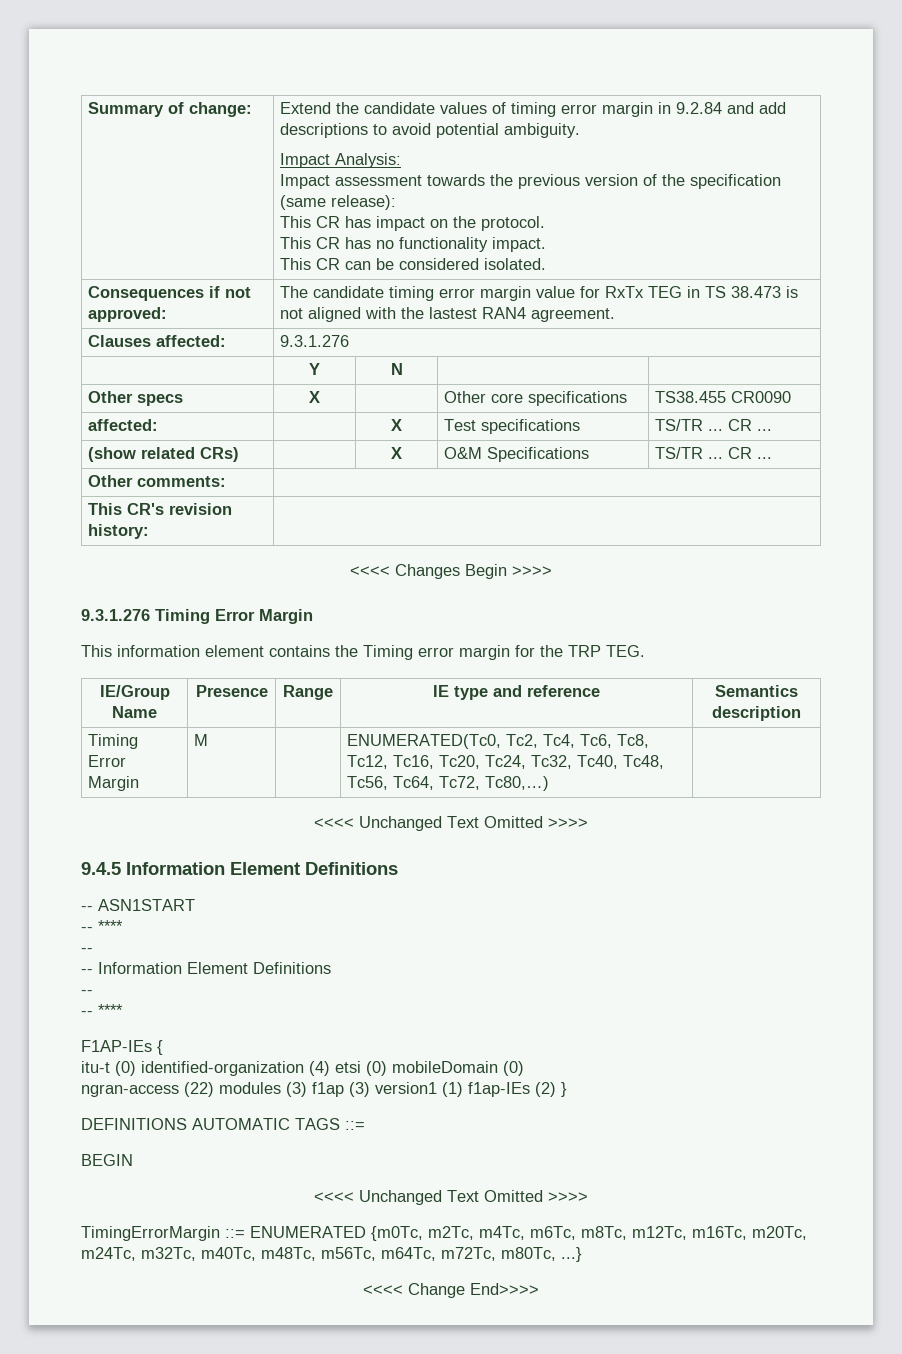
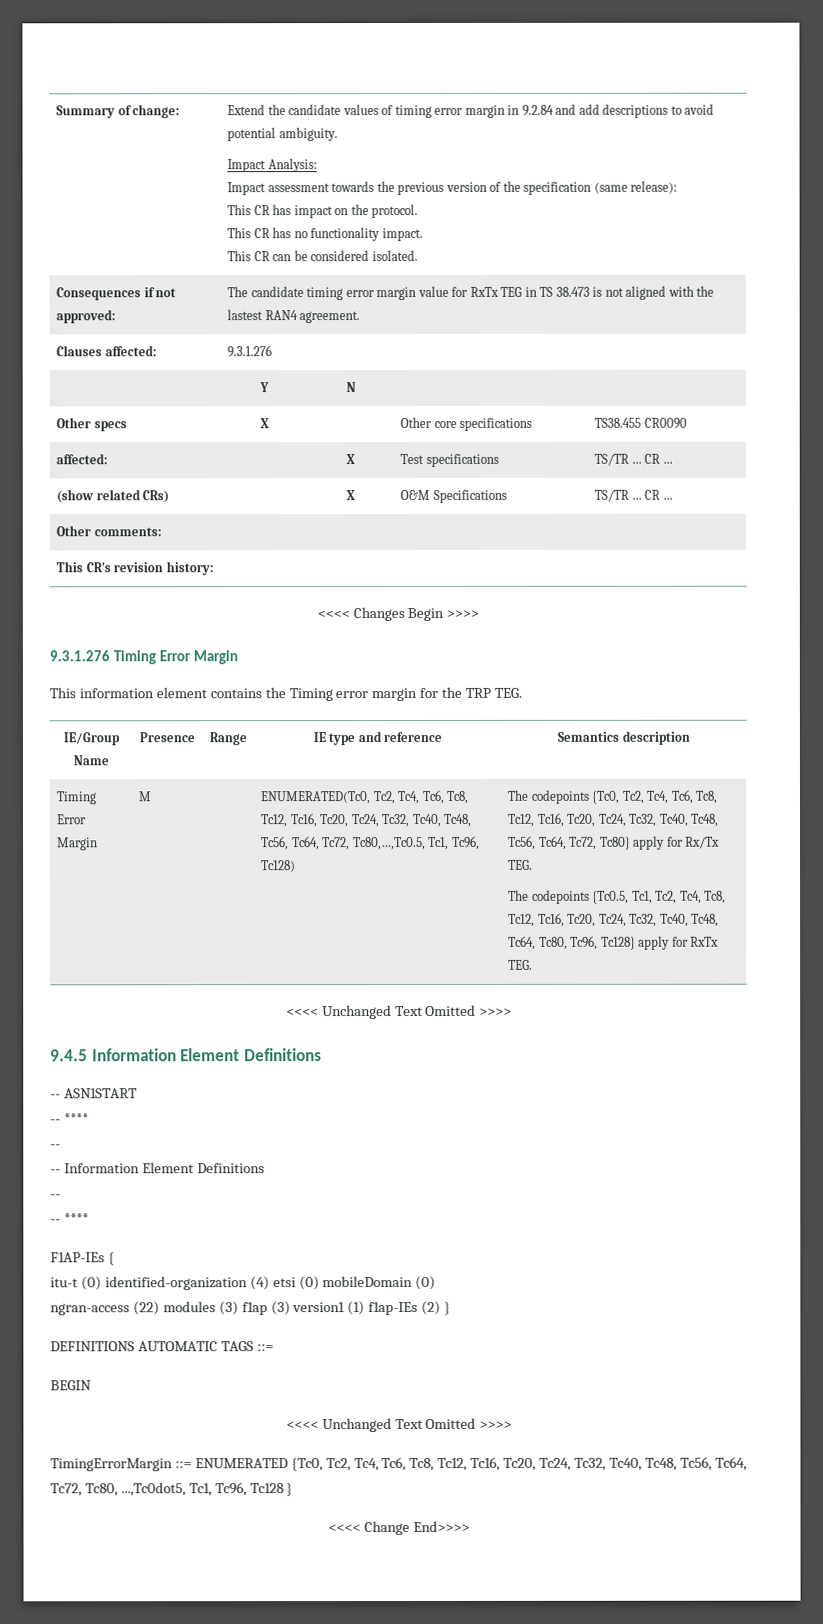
- ENUMERATED(Tc0, Tc2, Tc4, Tc6, Tc8, Tc12, Tc16, Tc20, Tc24, Tc32, Tc40, Tc48, Tc56, Tc64, Tc72, Tc80,…)
+ ENUMERATED(Tc0, Tc2, Tc4, Tc6, Tc8, Tc12, Tc16, Tc20, Tc24, Tc32, Tc40, Tc48, Tc56, Tc64, Tc72, Tc80,…,Tc0.5, Tc1, Tc96, Tc128) | The codepoints {Tc0, Tc2, Tc4, Tc6, Tc8, Tc12, Tc16, Tc20, Tc24, Tc32, Tc40, Tc48, Tc56, Tc64, Tc72, Tc80} apply for Rx/Tx TEG.
+ The codepoints {Tc0.5, Tc1, Tc2, Tc4, Tc8, Tc12, Tc16, Tc20, Tc24, Tc32, Tc40, Tc48, Tc64, Tc80, Tc96, Tc128} apply for RxTx TEG.
- TimingErrorMargin ::= ENUMERATED {m0Tc, m2Tc, m4Tc, m6Tc, m8Tc, m12Tc, m16Tc, m20Tc, m24Tc, m32Tc, m40Tc, m48Tc, m56Tc, m64Tc, m72Tc, m80Tc, ...}
+ TimingErrorMargin ::= ENUMERATED {Tc0, Tc2, Tc4, Tc6, Tc8, Tc12, Tc16, Tc20, Tc24, Tc32, Tc40, Tc48, Tc56, Tc64, Tc72, Tc80, ...,Tc0dot5, Tc1, Tc96, Tc128 }

